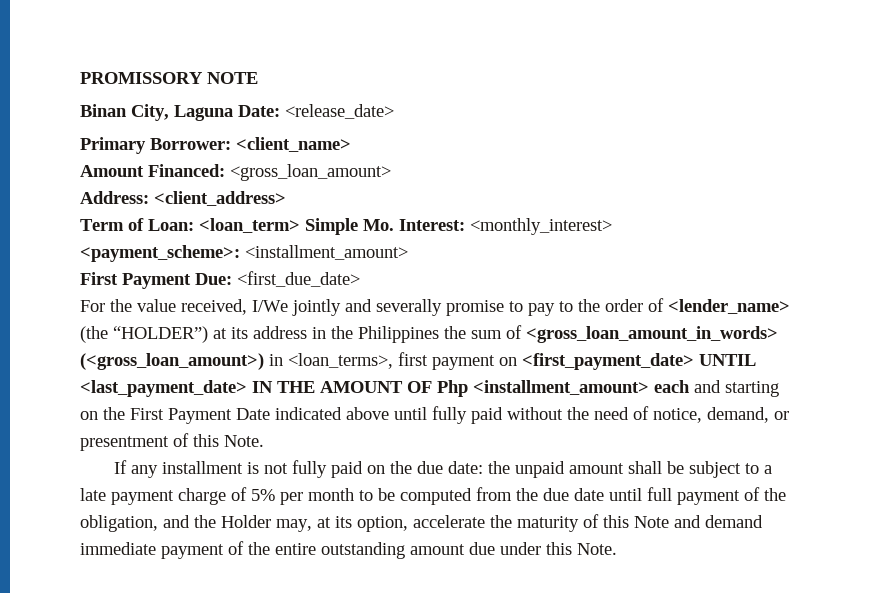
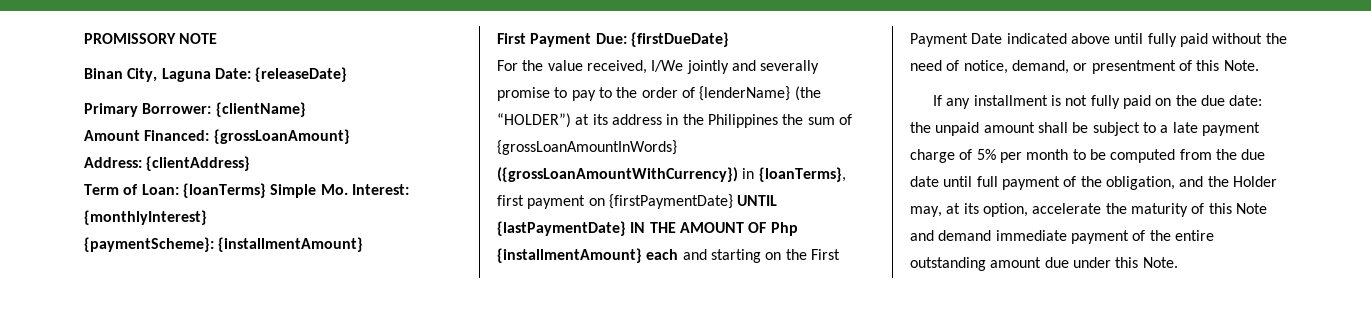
- Binan City, Laguna Date: <release_date>
+ Binan City, Laguna Date: {releaseDate}
- Primary Borrower: <client_name>
+ Primary Borrower: {clientName}
- Amount Financed: <gross_loan_amount>
+ Amount Financed: {grossLoanAmount}
- Address: <client_address>
+ Address: {clientAddress}
- Term of Loan: <loan_term> Simple Mo. Interest: <monthly_interest>
- <payment_scheme>: <installment_amount>
+ Term of Loan: {loanTerms} Simple Mo. Interest: {monthlyInterest}
+ {paymentScheme}: {installmentAmount}
- First Payment Due: <first_due_date>
+ First Payment Due: {firstDueDate}
- For the value received, I/We jointly and severally promise to pay to the order of <lender_name> (the “HOLDER”) at its address in the Philippines the sum of <gross_loan_amount_in_words> (<gross_loan_amount>) in <loan_terms>, first payment on <first_payment_date> UNTIL <last_payment_date> IN THE AMOUNT OF Php <installment_amount> each and starting on the First Payment Date indicated above until fully paid without the need of notice, demand, or presentment of this Note.
+ For the value received, I/We jointly and severally promise to pay to the order of {lenderName} (the “HOLDER”) at its address in the Philippines the sum of {grossLoanAmountInWords} ({grossLoanAmountWithCurrency}) in {loanTerms}, first payment on {firstPaymentDate} UNTIL {lastPaymentDate} IN THE AMOUNT OF Php {installmentAmount} each and starting on the First Payment Date indicated above until fully paid without the need of notice, demand, or presentment of this Note.

